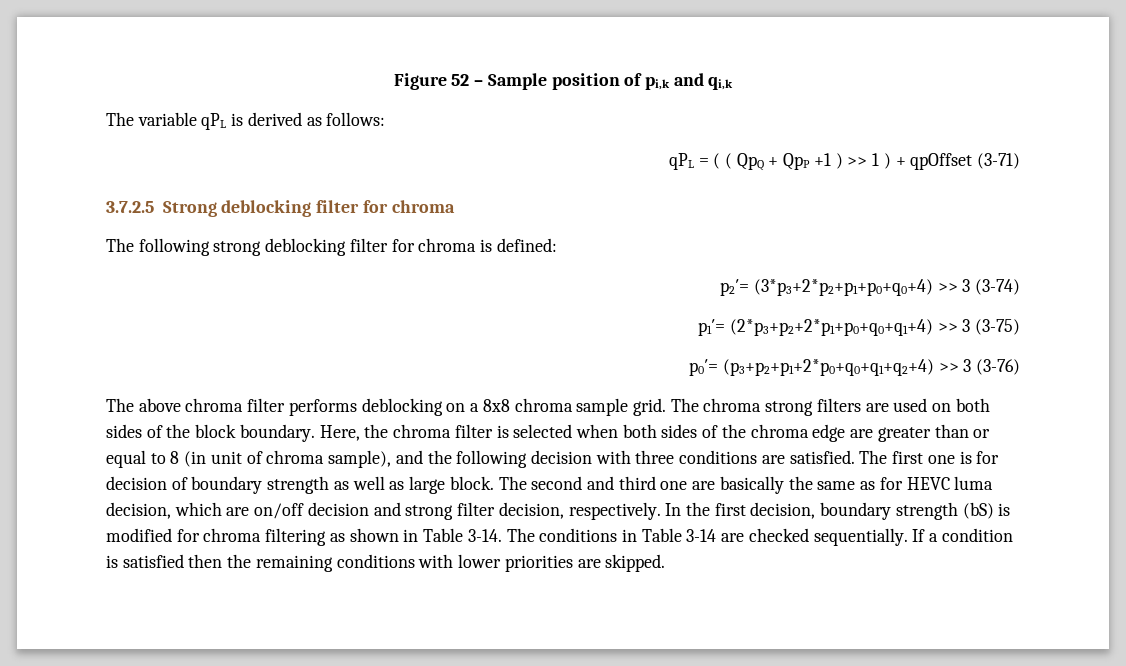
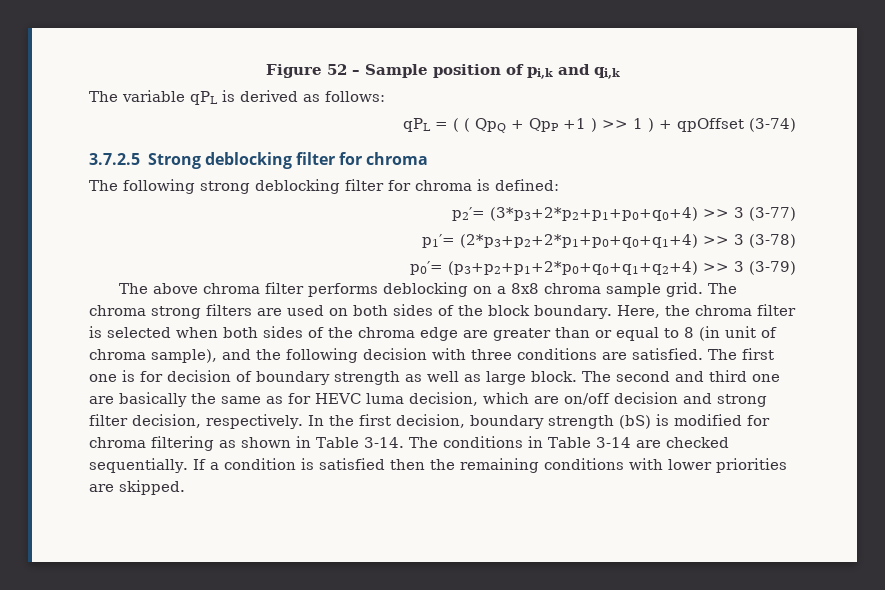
- qPL = ( ( QpQ + QpP +1 ) >> 1 ) + qpOffset (3-71)
+ qPL = ( ( QpQ + QpP +1 ) >> 1 ) + qpOffset (3-74)
- p2′= (3*p3+2*p2+p1+p0+q0+4) >> 3 (3-74)
+ p2′= (3*p3+2*p2+p1+p0+q0+4) >> 3 (3-77)
- p1′= (2*p3+p2+2*p1+p0+q0+q1+4) >> 3 (3-75)
+ p1′= (2*p3+p2+2*p1+p0+q0+q1+4) >> 3 (3-78)
- p0′= (p3+p2+p1+2*p0+q0+q1+q2+4) >> 3 (3-76)
+ p0′= (p3+p2+p1+2*p0+q0+q1+q2+4) >> 3 (3-79)

